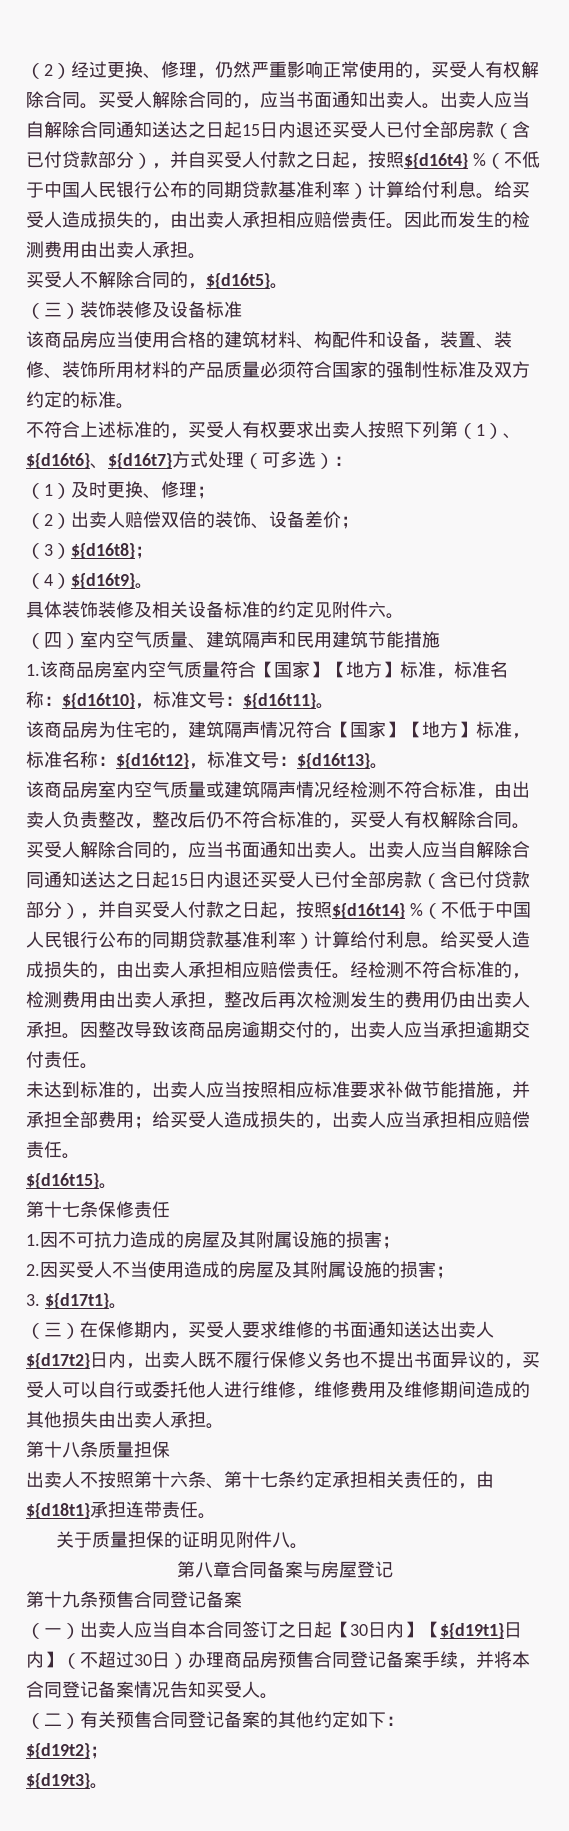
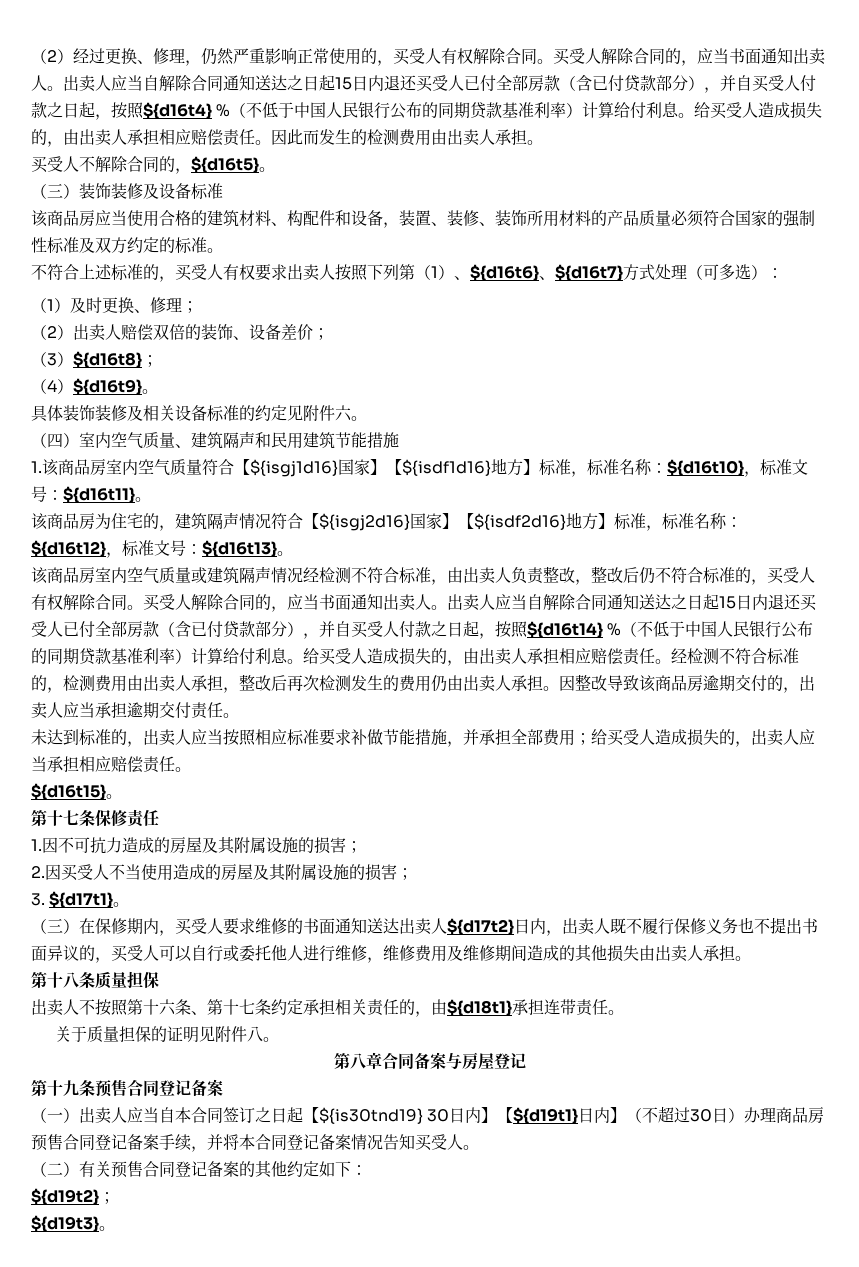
- 1.该商品房室内空气质量符合【国家】【地方】标准，标准名称：${d16t10}，标准文号：${d16t11}。
+ 1.该商品房室内空气质量符合【${isgj1d16}国家】【${isdf1d16}地方】标准，标准名称：${d16t10}，标准文号：${d16t11}。
- 该商品房为住宅的，建筑隔声情况符合【国家】【地方】标准，标准名称：${d16t12}，标准文号：${d16t13}。
+ 该商品房为住宅的，建筑隔声情况符合【${isgj2d16}国家】【${isdf2d16}地方】标准，标准名称：${d16t12}，标准文号：${d16t13}。
- （一）出卖人应当自本合同签订之日起【30日内】【${d19t1}日内】（不超过30日）办理商品房预售合同登记备案手续，并将本合同登记备案情况告知买受人。
+ （一）出卖人应当自本合同签订之日起【${is30tnd19} 30日内】【${d19t1}日内】（不超过30日）办理商品房预售合同登记备案手续，并将本合同登记备案情况告知买受人。

